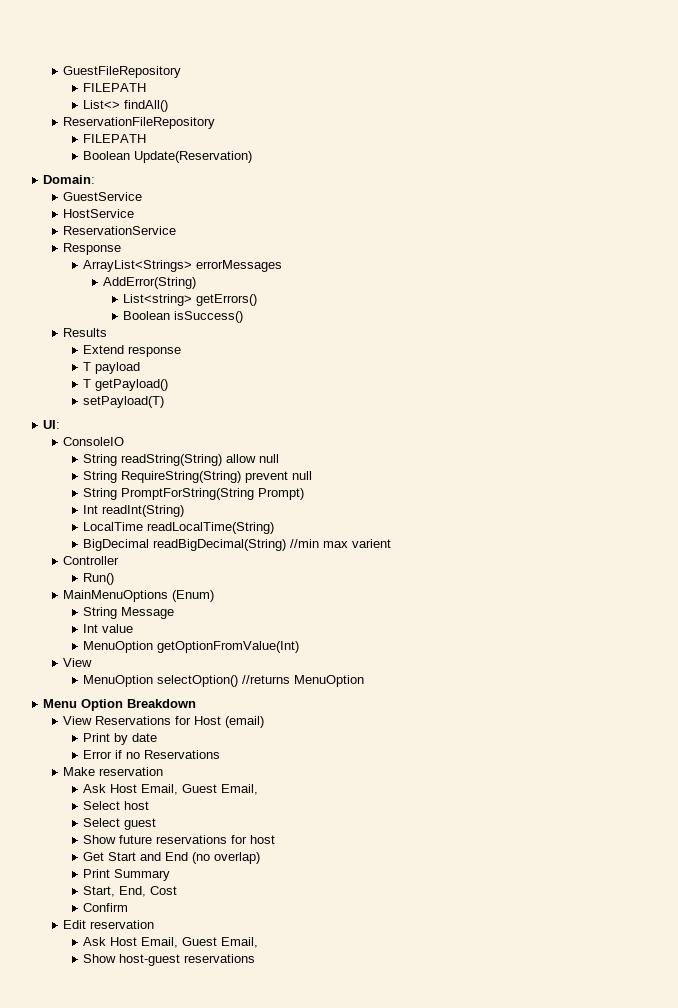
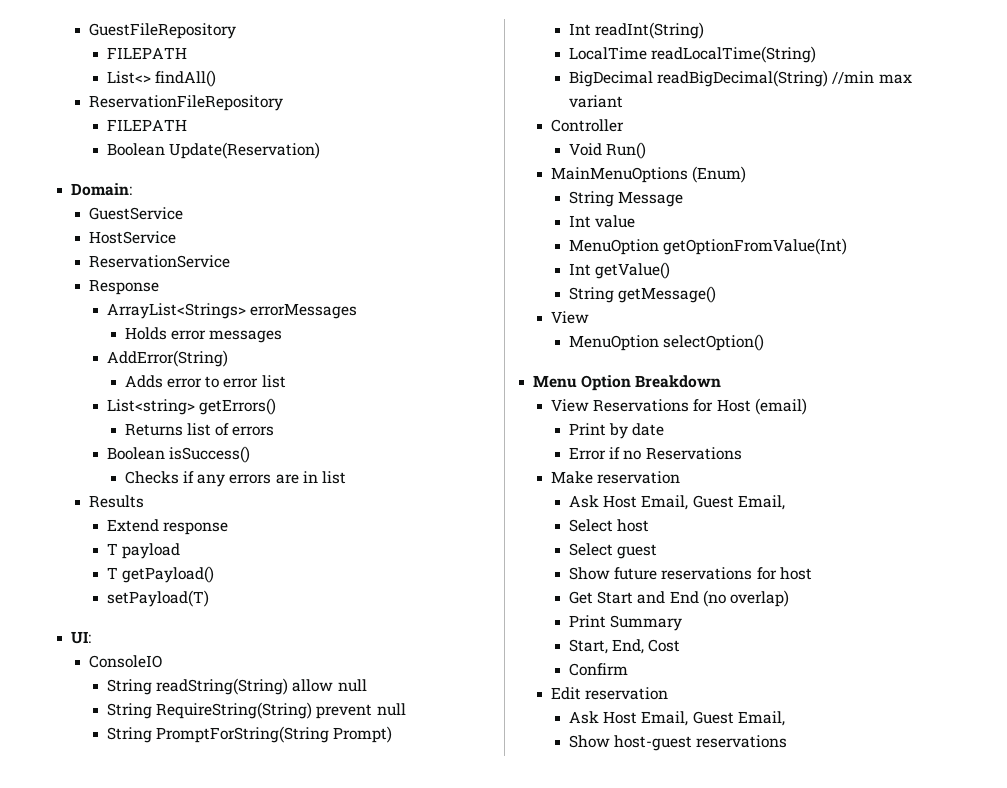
+ Holds error messages
  AddError(String)
+ Adds error to error list
  List<string> getErrors()
+ Returns list of errors
  Boolean isSuccess()
+ Checks if any errors are in list
- BigDecimal readBigDecimal(String) //min max varient
+ BigDecimal readBigDecimal(String) //min max variant
- Run()
+ Void Run()
+ Int getValue()
+ String getMessage()
- MenuOption selectOption() //returns MenuOption
+ MenuOption selectOption()

